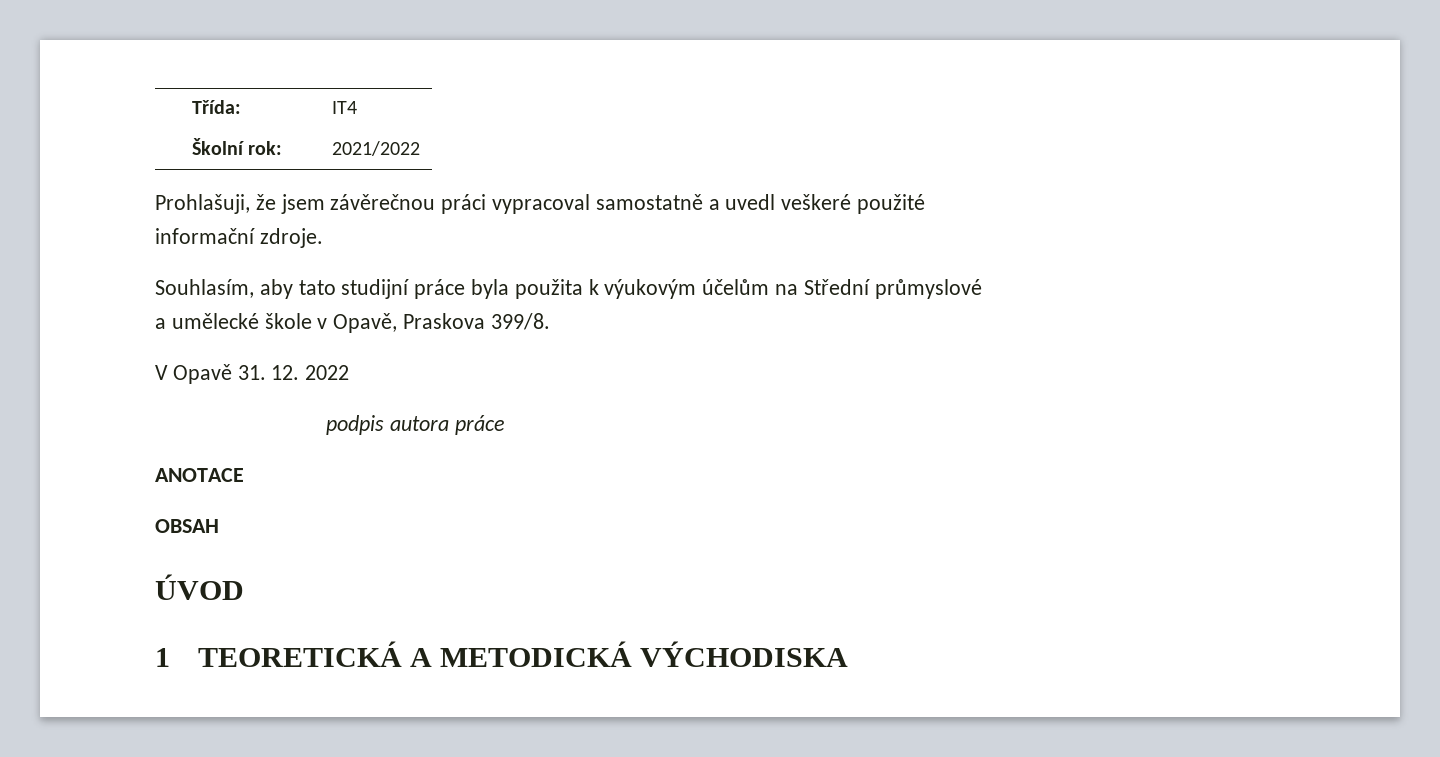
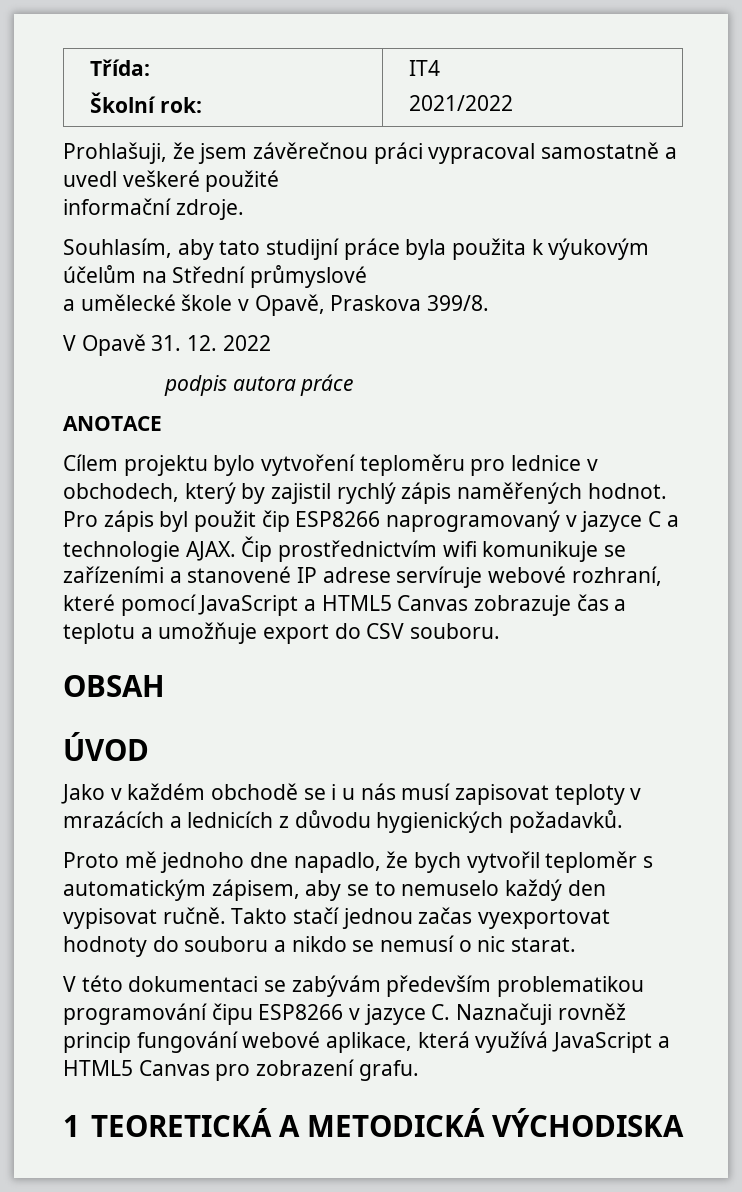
+ Cílem projektu bylo vytvoření teploměru pro lednice v obchodech, který by zajistil rychlý zápis naměřených hodnot. Pro zápis byl použit čip ESP8266 naprogramovaný v jazyce C a technologie AJAX. Čip prostřednictvím wifi komunikuje se zařízeními a stanovené IP adrese servíruje webové rozhraní, které pomocí JavaScript a HTML5 Canvas zobrazuje čas a teplotu a umožňuje export do CSV souboru.
  OBSAH
  ÚVOD
+ Jako v každém obchodě se i u nás musí zapisovat teploty v mrazácích a lednicích z důvodu hygienických požadavků.
+ Proto mě jednoho dne napadlo, že bych vytvořil teploměr s automatickým zápisem, aby se to nemuselo každý den vypisovat ručně. Takto stačí jednou začas vyexportovat hodnoty do souboru a nikdo se nemusí o nic starat.
+ V této dokumentaci se zabývám především problematikou programování čipu ESP8266 v jazyce C. Naznačuji rovněž princip fungování webové aplikace, která využívá JavaScript a HTML5 Canvas pro zobrazení grafu.

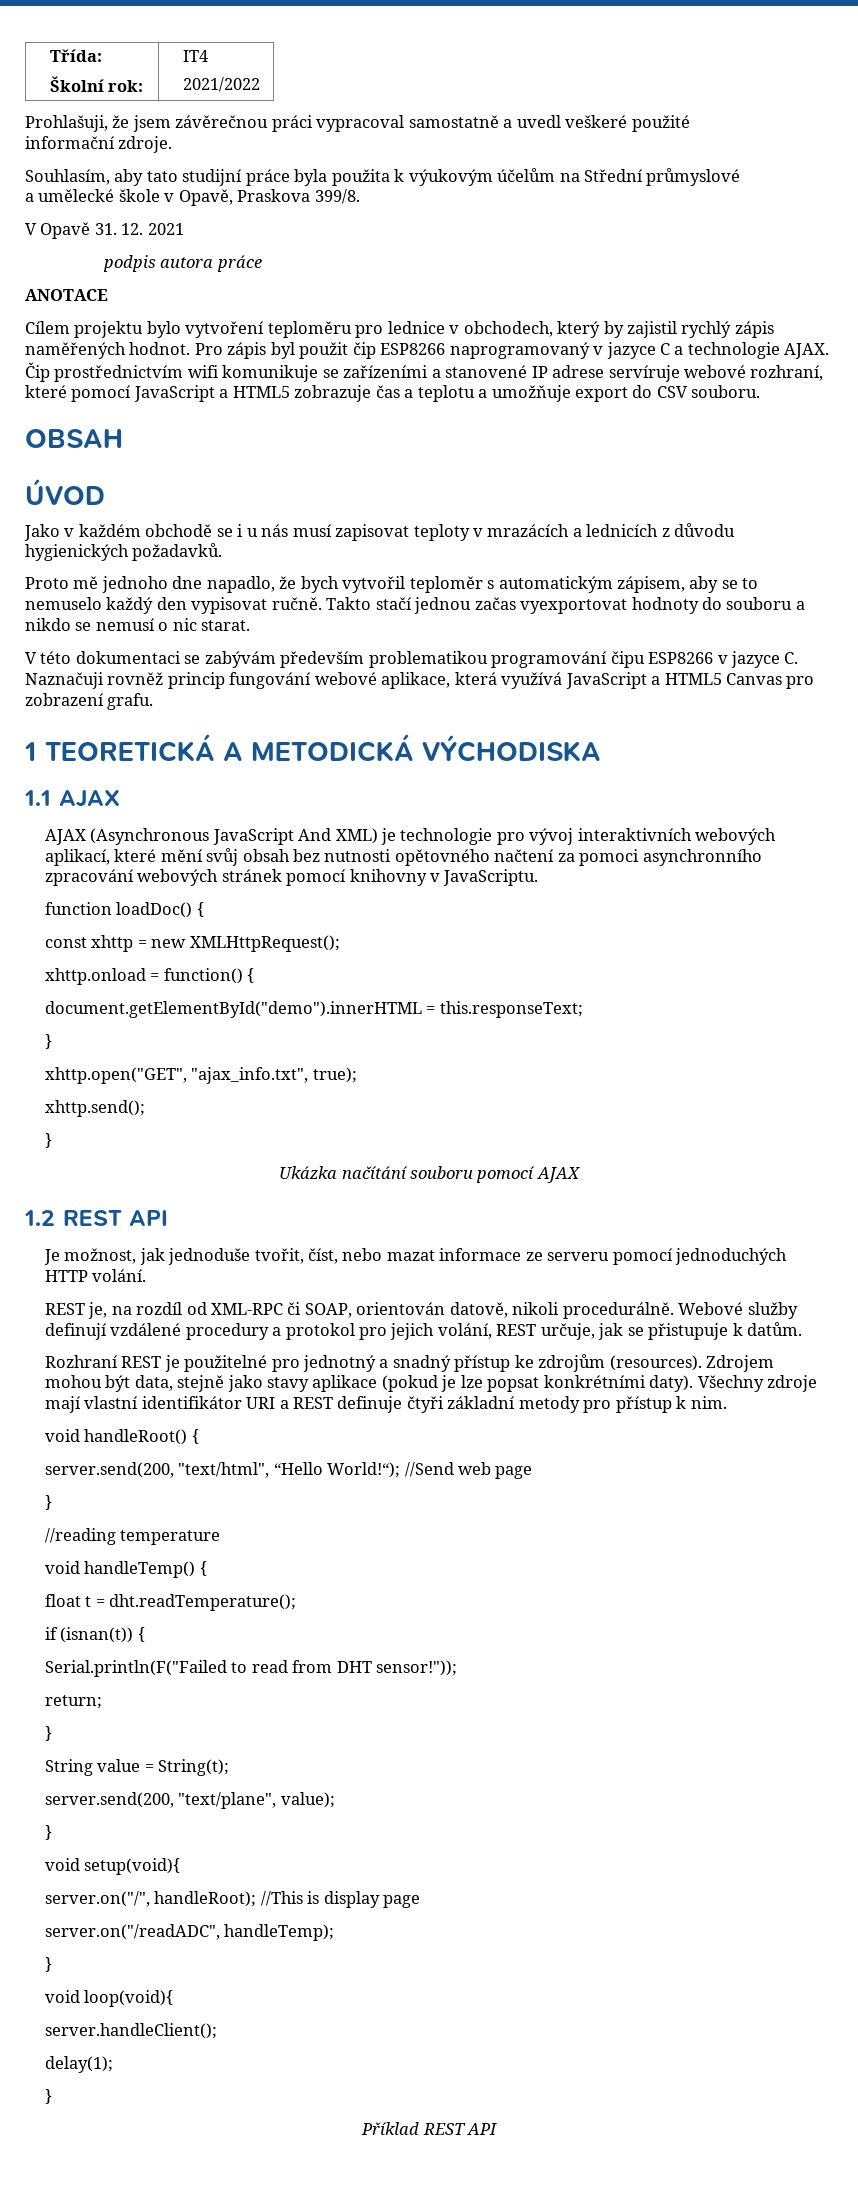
- V Opavě 31. 12. 2022
+ V Opavě 31. 12. 2021
- Čip prostřednictvím wifi komunikuje se zařízeními a stanovené IP adrese servíruje webové rozhraní, které pomocí JavaScript a HTML5 Canvas zobrazuje čas a teplotu a umožňuje export do CSV souboru.
+ Čip prostřednictvím wifi komunikuje se zařízeními a stanovené IP adrese servíruje webové rozhraní, které pomocí JavaScript a HTML5 zobrazuje čas a teplotu a umožňuje export do CSV souboru.
+ 1.1 AJAX
+ AJAX (Asynchronous JavaScript And XML) je technologie pro vývoj interaktivních webových aplikací, které mění svůj obsah bez nutnosti opětovného načtení za pomoci asynchronního zpracování webových stránek pomocí knihovny v JavaScriptu.
+ function loadDoc() {
+ const xhttp = new XMLHttpRequest();
+ xhttp.onload = function() {
+ document.getElementById("demo").innerHTML = this.responseText;
+ }
+ xhttp.open("GET", "ajax_info.txt", true);
+ xhttp.send();
+ }
+ Ukázka načítání souboru pomocí AJAX
+ 1.2 REST API
+ Je možnost, jak jednoduše tvořit, číst, nebo mazat informace ze serveru pomocí jednoduchých HTTP volání.
+ REST je, na rozdíl od XML-RPC či SOAP, orientován datově, nikoli procedurálně. Webové služby definují vzdálené procedury a protokol pro jejich volání, REST určuje, jak se přistupuje k datům.
+ Rozhraní REST je použitelné pro jednotný a snadný přístup ke zdrojům (resources). Zdrojem mohou být data, stejně jako stavy aplikace (pokud je lze popsat konkrétními daty). Všechny zdroje mají vlastní identifikátor URI a REST definuje čtyři základní metody pro přístup k nim.
+ void handleRoot() {
+ server.send(200, "text/html", “Hello World!“); //Send web page
+ }
+ //reading temperature
+ void handleTemp() {
+ float t = dht.readTemperature();
+ if (isnan(t)) {
+ Serial.println(F("Failed to read from DHT sensor!"));
+ return;
+ }
+ String value = String(t);
+ server.send(200, "text/plane", value);
+ }
+ void setup(void){
+ server.on("/", handleRoot); //This is display page
+ server.on("/readADC", handleTemp);
+ }
+ void loop(void){
+ server.handleClient();
+ delay(1);
+ }
+ Příklad REST API

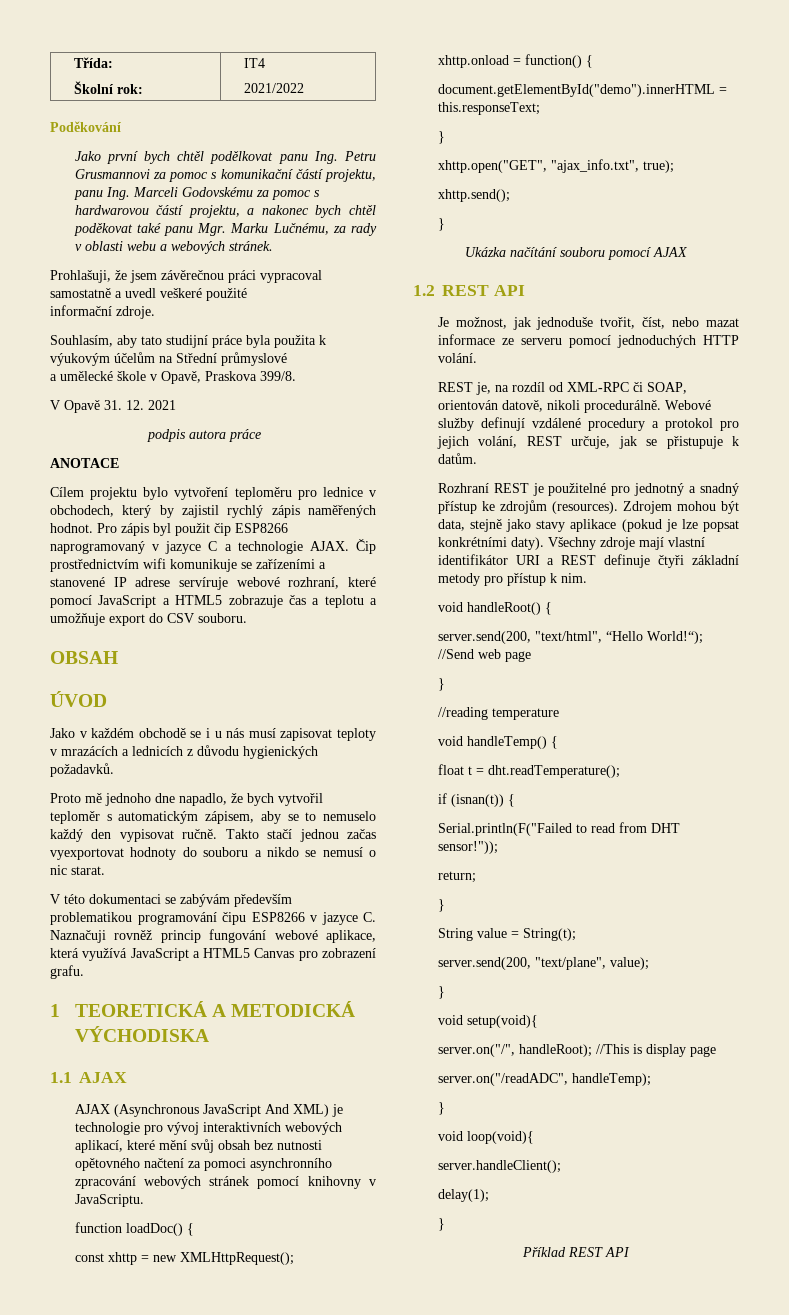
+ Poděkování
+ Jako první bych chtěl podělkovat panu Ing. Petru Grusmannovi za pomoc s komunikační částí projektu, panu Ing. Marceli Godovskému za pomoc s hardwarovou částí projektu, a nakonec bych chtěl poděkovat také panu Mgr. Marku Lučnému, za rady v oblasti webu a webových stránek.

